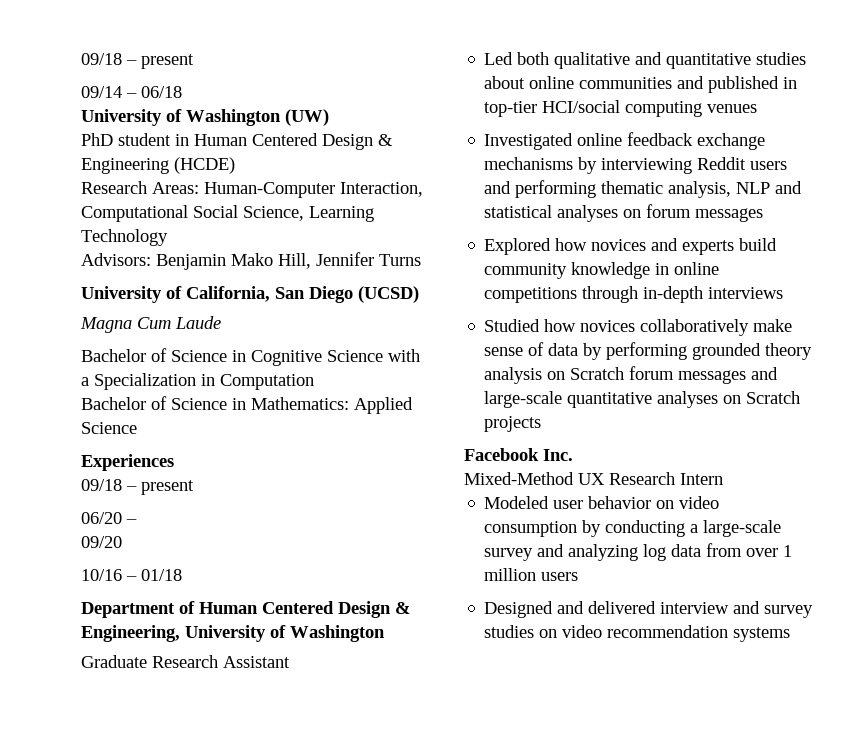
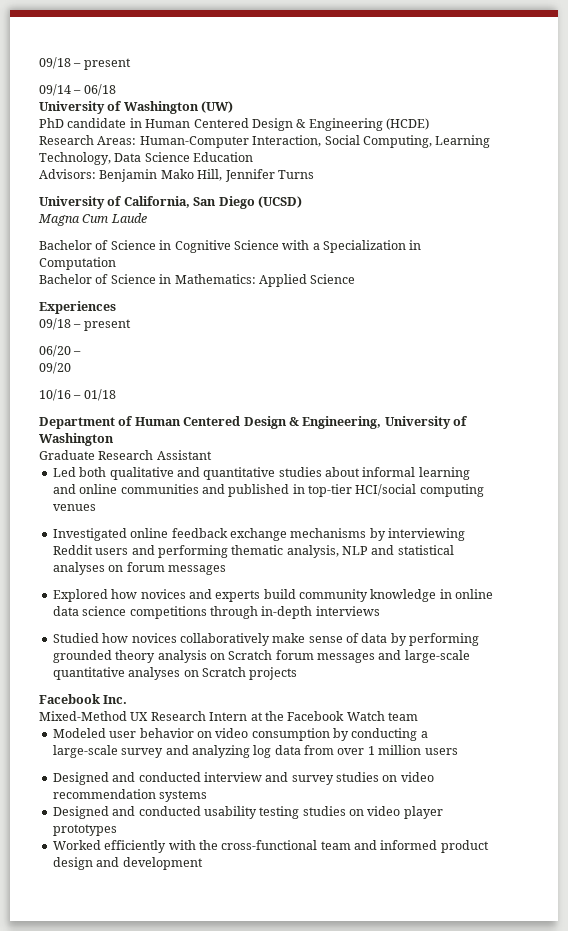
- PhD student in Human Centered Design & Engineering (HCDE)
+ PhD candidate in Human Centered Design & Engineering (HCDE)
- Research Areas: Human-Computer Interaction, Computational Social Science, Learning Technology
+ Research Areas: Human-Computer Interaction, Social Computing, Learning Technology, Data Science Education
- Led both qualitative and quantitative studies about online communities and published in top-tier HCI/social computing venues
+ Led both qualitative and quantitative studies about informal learning and online communities and published in top-tier HCI/social computing venues
- Explored how novices and experts build community knowledge in online competitions through in-depth interviews
+ Explored how novices and experts build community knowledge in online data science competitions through in-depth interviews
- Mixed-Method UX Research Intern
+ Mixed-Method UX Research Intern at the Facebook Watch team
- Designed and delivered interview and survey studies on video recommendation systems
+ Designed and conducted interview and survey studies on video recommendation systems
+ Designed and conducted usability testing studies on video player prototypes
+ Worked efficiently with the cross-functional team and informed product design and development

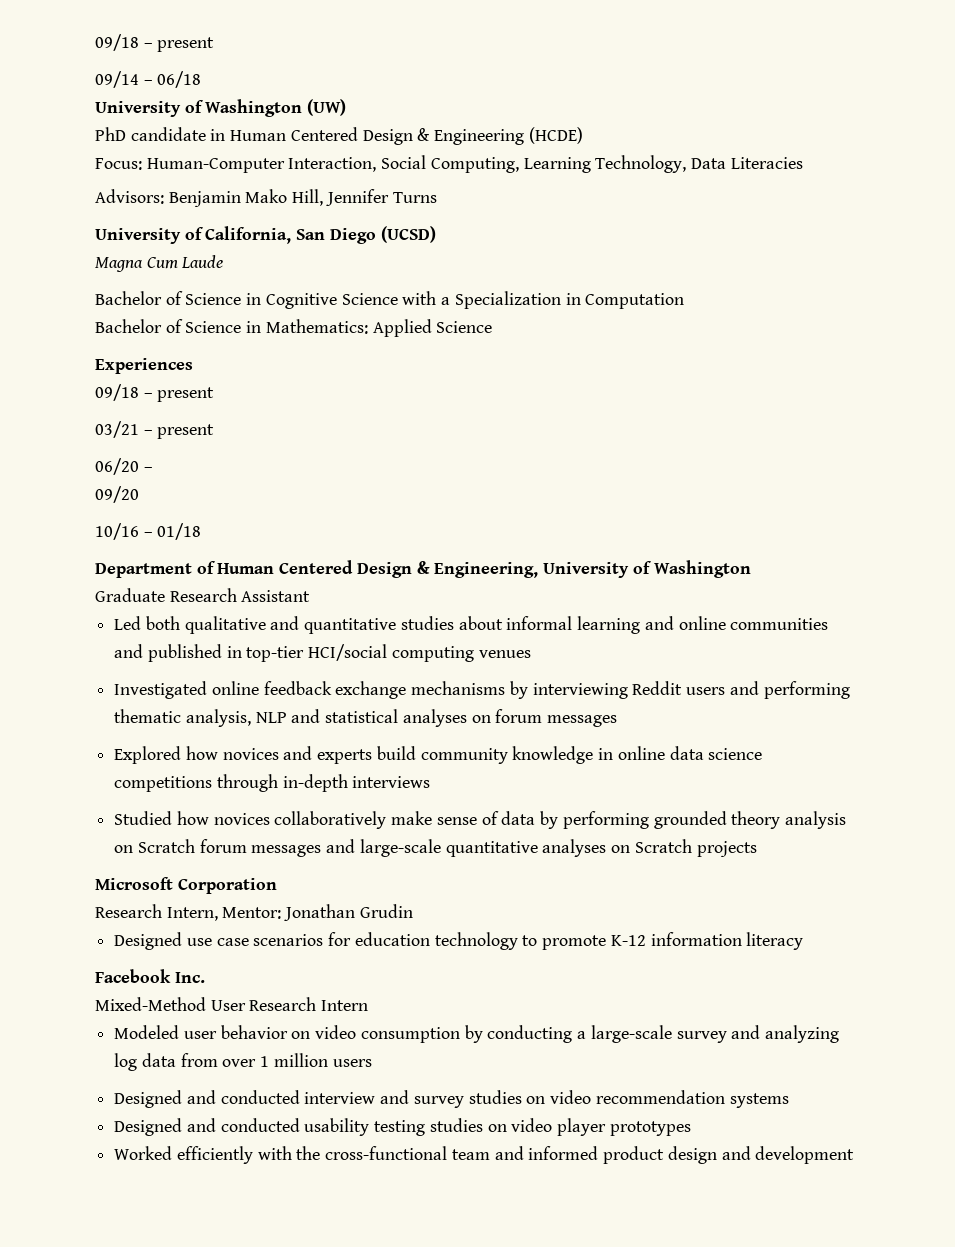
- Research Areas: Human-Computer Interaction, Social Computing, Learning Technology, Data Science Education
+ Focus: Human-Computer Interaction, Social Computing, Learning Technology, Data Literacies
+ 03/21 – present
+ Microsoft Corporation
+ Research Intern, Mentor: Jonathan Grudin
+ Designed use case scenarios for education technology to promote K-12 information literacy
- Mixed-Method UX Research Intern at the Facebook Watch team
+ Mixed-Method User Research Intern

